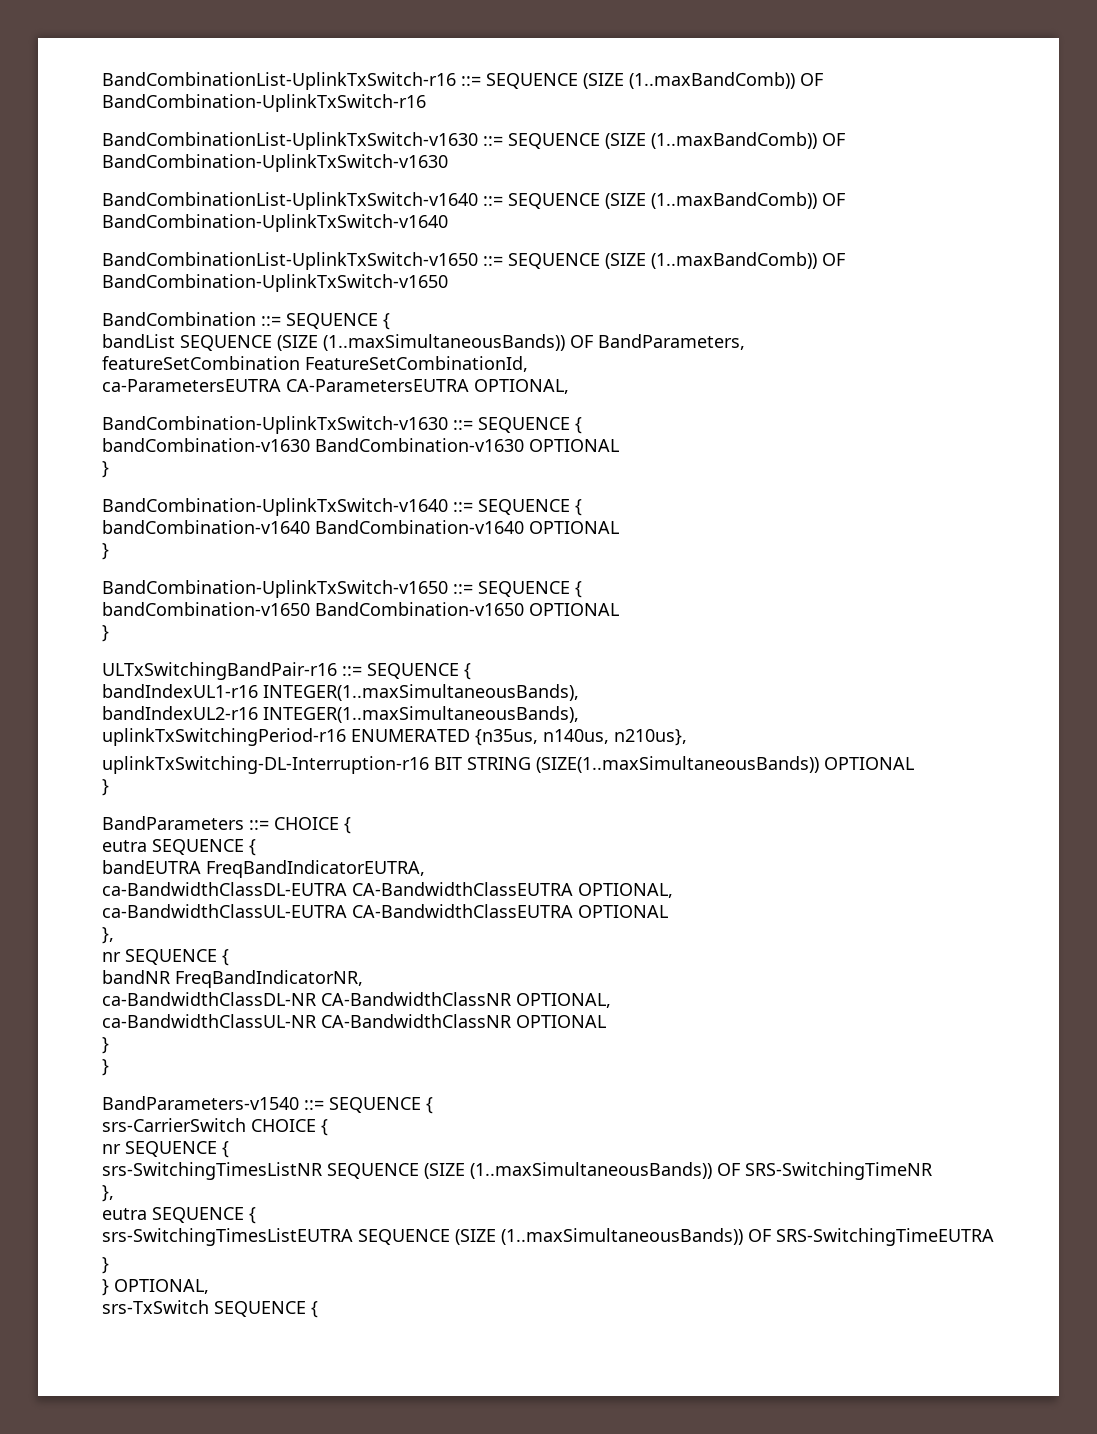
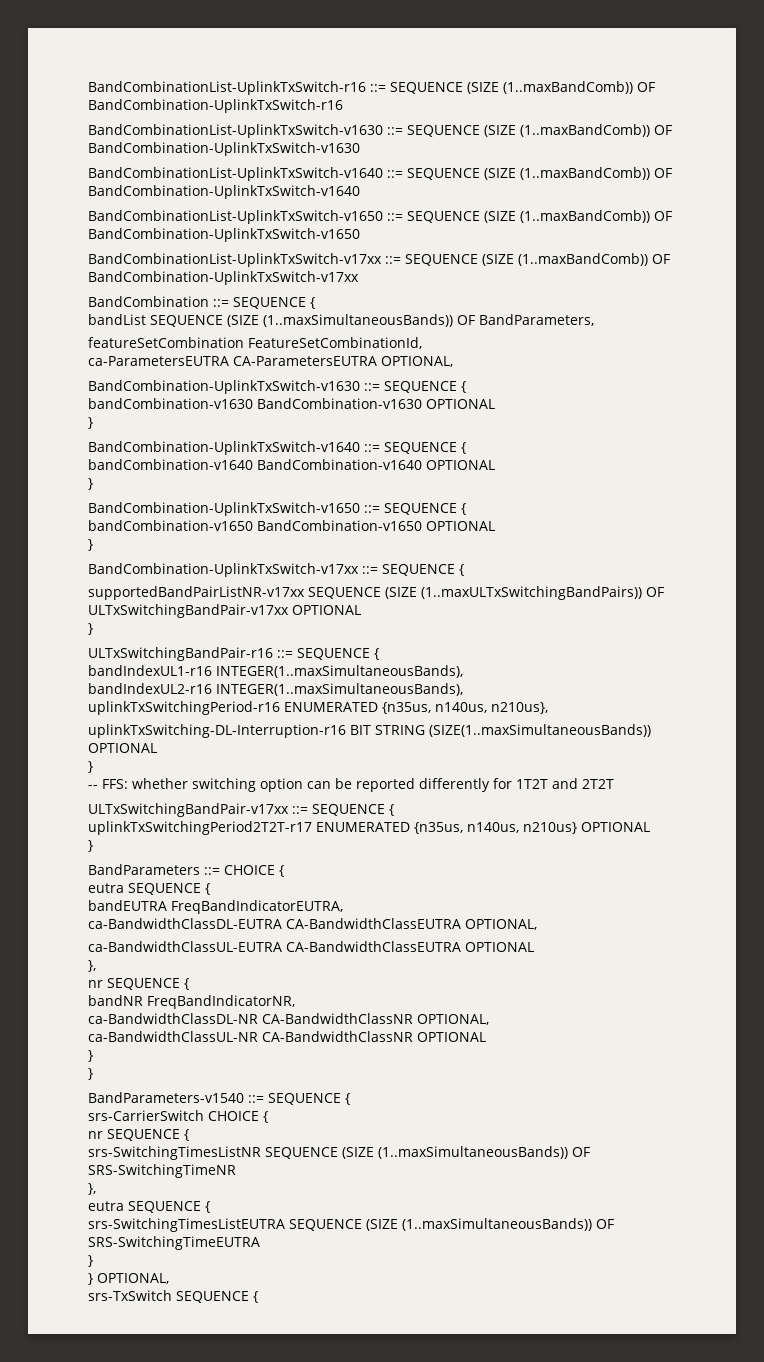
+ BandCombinationList-UplinkTxSwitch-v17xx ::= SEQUENCE (SIZE (1..maxBandComb)) OF BandCombination-UplinkTxSwitch-v17xx
+ BandCombination-UplinkTxSwitch-v17xx ::= SEQUENCE {
+ supportedBandPairListNR-v17xx SEQUENCE (SIZE (1..maxULTxSwitchingBandPairs)) OF ULTxSwitchingBandPair-v17xx OPTIONAL
+ }
+ -- FFS: whether switching option can be reported differently for 1T2T and 2T2T
+ ULTxSwitchingBandPair-v17xx ::= SEQUENCE {
+ uplinkTxSwitchingPeriod2T2T-r17 ENUMERATED {n35us, n140us, n210us} OPTIONAL
+ }

